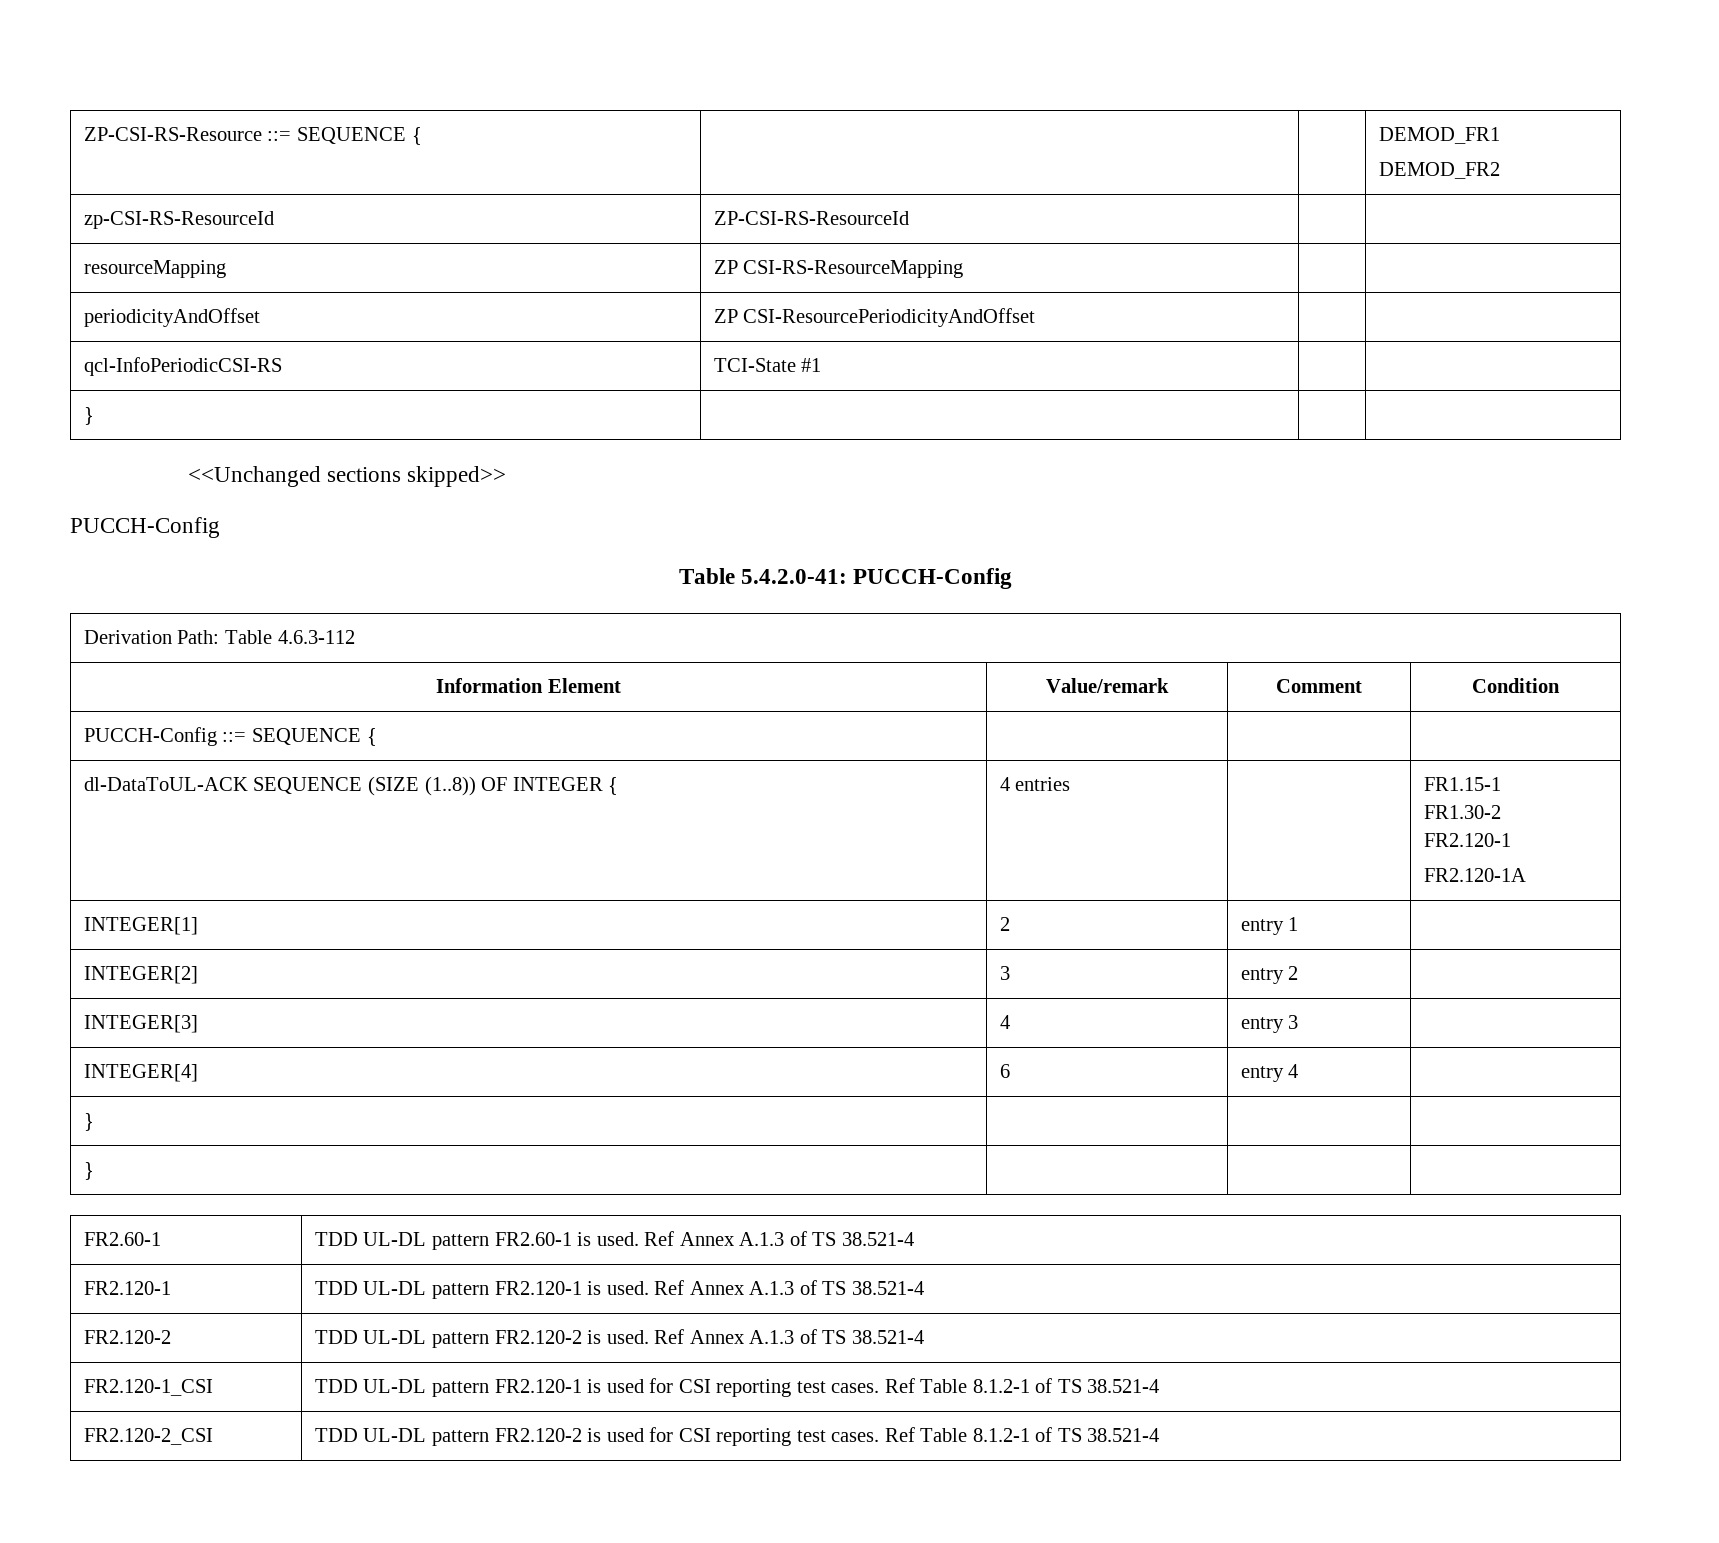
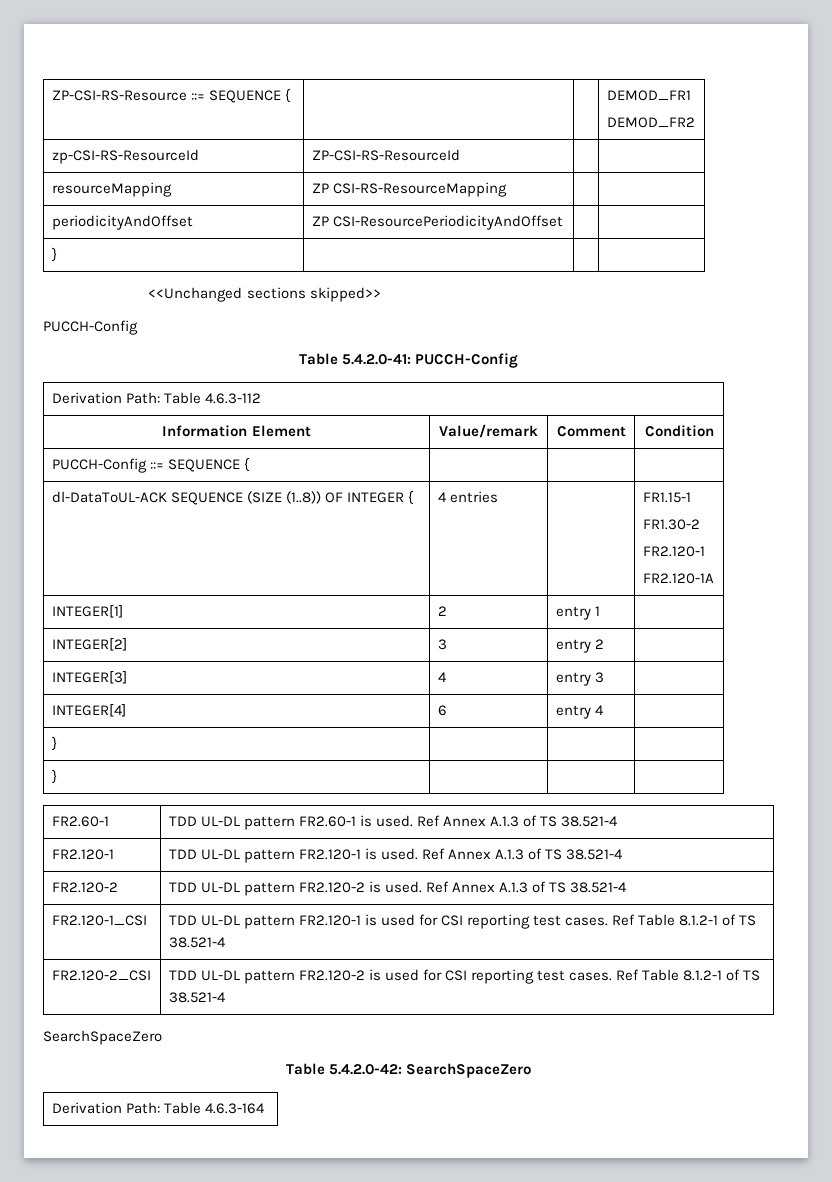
- qcl-InfoPeriodicCSI-RS | TCI-State #1 | |
  FR2.120-2_CSI | TDD UL-DL pattern FR2.120-2 is used for CSI reporting test cases. Ref Table 8.1.2-1 of TS 38.521-4
+ SearchSpaceZero
+ Table 5.4.2.0-42: SearchSpaceZero
+ Derivation Path: Table 4.6.3-164

